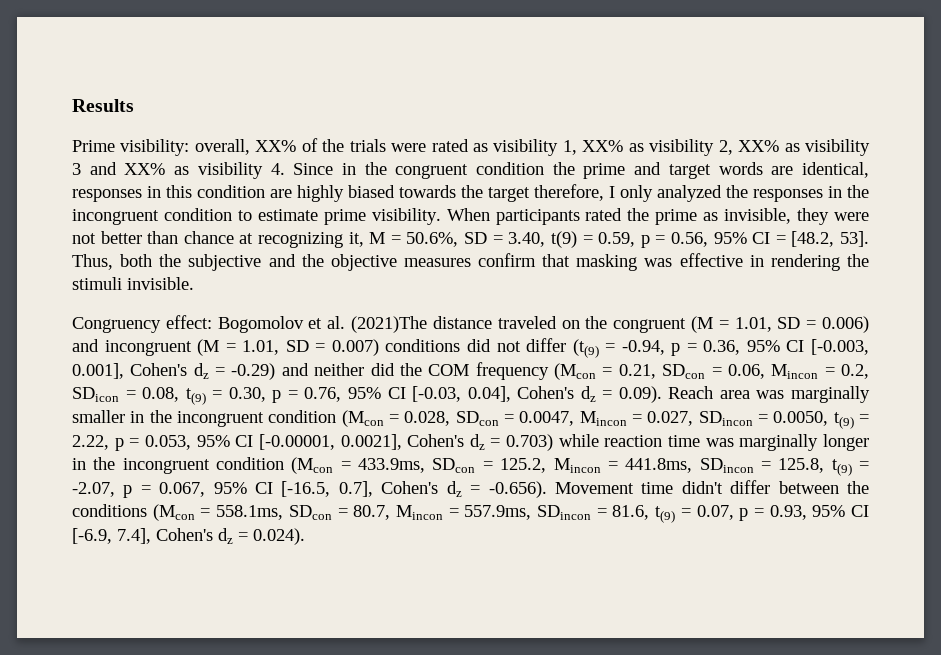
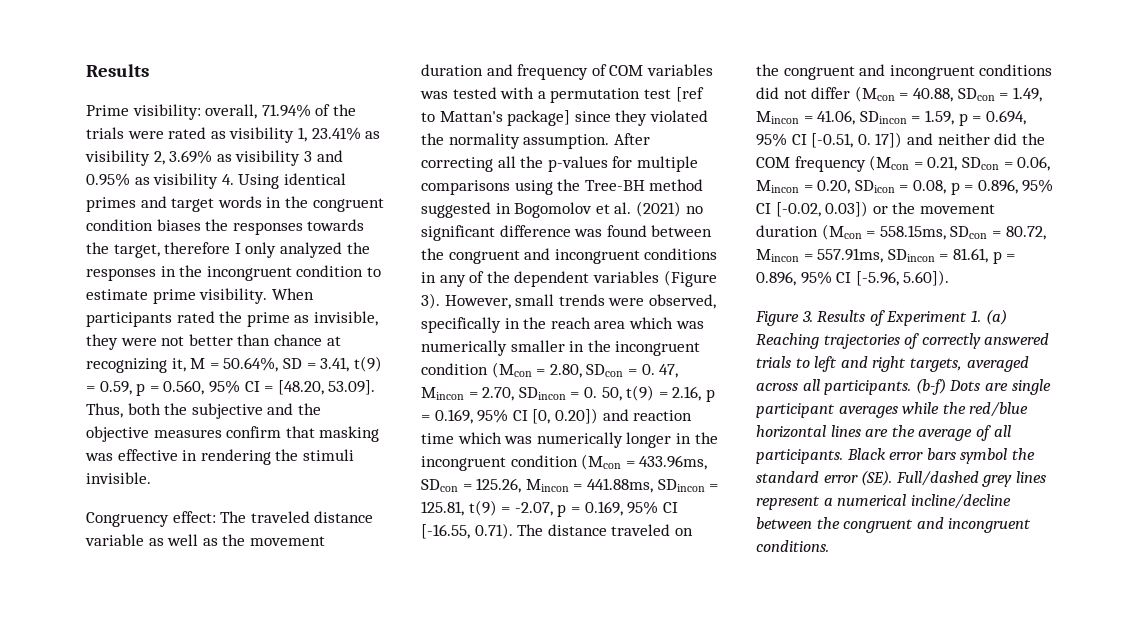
- Prime visibility: overall, XX% of the trials were rated as visibility 1, XX% as visibility 2, XX% as visibility 3 and XX% as visibility 4. Since in the congruent condition the prime and target words are identical, responses in this condition are highly biased towards the target therefore, I only analyzed the responses in the incongruent condition to estimate prime visibility.
+ Prime visibility: overall, 71.94% of the trials were rated as visibility 1, 23.41% as visibility 2, 3.69% as visibility 3 and 0.95% as visibility 4. Using identical primes and target words in the congruent condition biases the responses towards the target, therefore I only analyzed the responses in the incongruent condition to estimate prime visibility.
- When participants rated the prime as invisible, they were not better than chance at recognizing it, M = 50.6%, SD = 3.40, t(9) = 0.59, p = 0.56, 95% CI = [48.2, 53]. Thus, both the subjective and the objective measures confirm that masking was effective in rendering the stimuli invisible.
+ When participants rated the prime as invisible, they were not better than chance at recognizing it, M = 50.64%, SD = 3.41, t(9) = 0.59, p = 0.560, 95% CI = [48.20, 53.09]. Thus, both the subjective and the objective measures confirm that masking was effective in rendering the stimuli invisible.
- Congruency effect: Bogomolov et al. (2021)The distance traveled on the congruent (M = 1.01, SD = 0.006) and incongruent (M = 1.01, SD = 0.007) conditions did not differ (t(9) = -0.94, p = 0.36, 95% CI [-0.003, 0.001], Cohen's dz = -0.29) and neither did the COM frequency (Mcon = 0.21, SDcon = 0.06, Mincon = 0.2, SDicon = 0.08, t(9) = 0.30, p = 0.76, 95% CI [-0.03, 0.04], Cohen's dz = 0.09). Reach area was marginally smaller in the incongruent condition (Mcon = 0.028, SDcon = 0.0047, Mincon = 0.027, SDincon = 0.0050, t(9) = 2.22, p = 0.053, 95% CI [-0.00001, 0.0021], Cohen's dz = 0.703) while reaction time was marginally longer in the incongruent condition (Mcon = 433.9ms, SDcon = 125.2, Mincon = 441.8ms, SDincon = 125.8, t(9) = -2.07, p = 0.067, 95% CI [-16.5, 0.7], Cohen's dz = -0.656). Movement time didn't differ between the conditions (Mcon = 558.1ms, SDcon = 80.7, Mincon = 557.9ms, SDincon = 81.6, t(9) = 0.07, p = 0.93, 95% CI [-6.9, 7.4], Cohen's dz = 0.024).
+ Congruency effect: The traveled distance variable as well as the movement duration and frequency of COM variables was tested with a permutation test [ref to Mattan's package] since they violated the normality assumption. After correcting all the p-values for multiple comparisons using the Tree-BH method suggested in Bogomolov et al. (2021) no significant difference was found between the congruent and incongruent conditions in any of the dependent variables (Figure 3). However, small trends were observed, specifically in the reach area which was numerically smaller in the incongruent condition (Mcon = 2.80, SDcon = 0. 47, Mincon = 2.70, SDincon = 0. 50, t(9) = 2.16, p = 0.169, 95% CI [0, 0.20]) and reaction time which was numerically longer in the incongruent condition (Mcon = 433.96ms, SDcon = 125.26, Mincon = 441.88ms, SDincon = 125.81, t(9) = -2.07, p = 0.169, 95% CI [-16.55, 0.71). The distance traveled on the congruent and incongruent conditions did not differ (Mcon = 40.88, SDcon = 1.49, Mincon = 41.06, SDincon = 1.59, p = 0.694, 95% CI [-0.51, 0. 17]) and neither did the COM frequency (Mcon = 0.21, SDcon = 0.06, Mincon = 0.20, SDicon = 0.08, p = 0.896, 95% CI [-0.02, 0.03]) or the movement duration (Mcon = 558.15ms, SDcon = 80.72, Mincon = 557.91ms, SDincon = 81.61, p = 0.896, 95% CI [-5.96, 5.60]).
+ Figure 3. Results of Experiment 1. (a) Reaching trajectories of correctly answered trials to left and right targets, averaged across all participants. (b-f) Dots are single participant averages while the red/blue horizontal lines are the average of all participants. Black error bars symbol the standard error (SE). Full/dashed grey lines represent a numerical incline/decline between the congruent and incongruent conditions.

